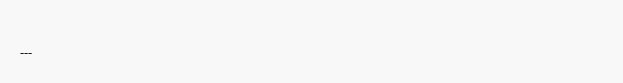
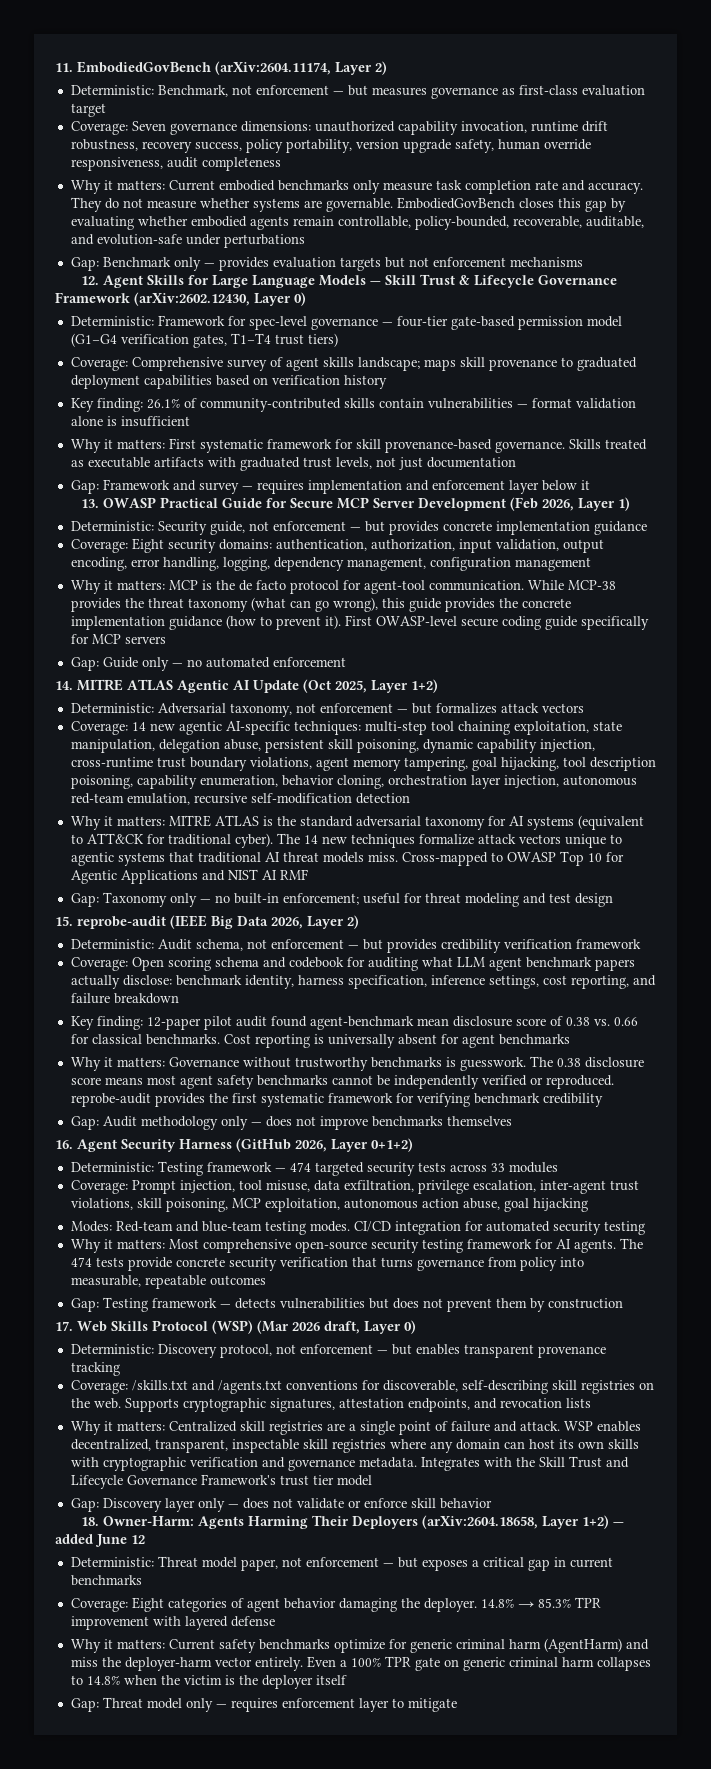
- ---
+ 11. EmbodiedGovBench (arXiv:2604.11174, Layer 2)
+ Deterministic: Benchmark, not enforcement — but measures governance as first-class evaluation target
+ Coverage: Seven governance dimensions: unauthorized capability invocation, runtime drift robustness, recovery success, policy portability, version upgrade safety, human override responsiveness, audit completeness
+ Why it matters: Current embodied benchmarks only measure task completion rate and accuracy. They do not measure whether systems are governable. EmbodiedGovBench closes this gap by evaluating whether embodied agents remain controllable, policy-bounded, recoverable, auditable, and evolution-safe under perturbations
+ Gap: Benchmark only — provides evaluation targets but not enforcement mechanisms
+ 12. Agent Skills for Large Language Models — Skill Trust & Lifecycle Governance Framework (arXiv:2602.12430, Layer 0)
+ Deterministic: Framework for spec-level governance — four-tier gate-based permission model (G1–G4 verification gates, T1–T4 trust tiers)
+ Coverage: Comprehensive survey of agent skills landscape; maps skill provenance to graduated deployment capabilities based on verification history
+ Key finding: 26.1% of community-contributed skills contain vulnerabilities — format validation alone is insufficient
+ Why it matters: First systematic framework for skill provenance-based governance. Skills treated as executable artifacts with graduated trust levels, not just documentation
+ Gap: Framework and survey — requires implementation and enforcement layer below it
+ 13. OWASP Practical Guide for Secure MCP Server Development (Feb 2026, Layer 1)
+ Deterministic: Security guide, not enforcement — but provides concrete implementation guidance
+ Coverage: Eight security domains: authentication, authorization, input validation, output encoding, error handling, logging, dependency management, configuration management
+ Why it matters: MCP is the de facto protocol for agent-tool communication. While MCP-38 provides the threat taxonomy (what can go wrong), this guide provides the concrete implementation guidance (how to prevent it). First OWASP-level secure coding guide specifically for MCP servers
+ Gap: Guide only — no automated enforcement
+ 14. MITRE ATLAS Agentic AI Update (Oct 2025, Layer 1+2)
+ Deterministic: Adversarial taxonomy, not enforcement — but formalizes attack vectors
+ Coverage: 14 new agentic AI-specific techniques: multi-step tool chaining exploitation, state manipulation, delegation abuse, persistent skill poisoning, dynamic capability injection, cross-runtime trust boundary violations, agent memory tampering, goal hijacking, tool description poisoning, capability enumeration, behavior cloning, orchestration layer injection, autonomous red-team emulation, recursive self-modification detection
+ Why it matters: MITRE ATLAS is the standard adversarial taxonomy for AI systems (equivalent to ATT&CK for traditional cyber). The 14 new techniques formalize attack vectors unique to agentic systems that traditional AI threat models miss. Cross-mapped to OWASP Top 10 for Agentic Applications and NIST AI RMF
+ Gap: Taxonomy only — no built-in enforcement; useful for threat modeling and test design
+ 15. reprobe-audit (IEEE Big Data 2026, Layer 2)
+ Deterministic: Audit schema, not enforcement — but provides credibility verification framework
+ Coverage: Open scoring schema and codebook for auditing what LLM agent benchmark papers actually disclose: benchmark identity, harness specification, inference settings, cost reporting, and failure breakdown
+ Key finding: 12-paper pilot audit found agent-benchmark mean disclosure score of 0.38 vs. 0.66 for classical benchmarks. Cost reporting is universally absent for agent benchmarks
+ Why it matters: Governance without trustworthy benchmarks is guesswork. The 0.38 disclosure score means most agent safety benchmarks cannot be independently verified or reproduced. reprobe-audit provides the first systematic framework for verifying benchmark credibility
+ Gap: Audit methodology only — does not improve benchmarks themselves
+ 16. Agent Security Harness (GitHub 2026, Layer 0+1+2)
+ Deterministic: Testing framework — 474 targeted security tests across 33 modules
+ Coverage: Prompt injection, tool misuse, data exfiltration, privilege escalation, inter-agent trust violations, skill poisoning, MCP exploitation, autonomous action abuse, goal hijacking
+ Modes: Red-team and blue-team testing modes. CI/CD integration for automated security testing
+ Why it matters: Most comprehensive open-source security testing framework for AI agents. The 474 tests provide concrete security verification that turns governance from policy into measurable, repeatable outcomes
+ Gap: Testing framework — detects vulnerabilities but does not prevent them by construction
+ 17. Web Skills Protocol (WSP) (Mar 2026 draft, Layer 0)
+ Deterministic: Discovery protocol, not enforcement — but enables transparent provenance tracking
+ Coverage: /skills.txt and /agents.txt conventions for discoverable, self-describing skill registries on the web. Supports cryptographic signatures, attestation endpoints, and revocation lists
+ Why it matters: Centralized skill registries are a single point of failure and attack. WSP enables decentralized, transparent, inspectable skill registries where any domain can host its own skills with cryptographic verification and governance metadata. Integrates with the Skill Trust and Lifecycle Governance Framework's trust tier model
+ Gap: Discovery layer only — does not validate or enforce skill behavior
+ 18. Owner-Harm: Agents Harming Their Deployers (arXiv:2604.18658, Layer 1+2) — added June 12
+ Deterministic: Threat model paper, not enforcement — but exposes a critical gap in current benchmarks
+ Coverage: Eight categories of agent behavior damaging the deployer. 14.8% → 85.3% TPR improvement with layered defense
+ Why it matters: Current safety benchmarks optimize for generic criminal harm (AgentHarm) and miss the deployer-harm vector entirely. Even a 100% TPR gate on generic criminal harm collapses to 14.8% when the victim is the deployer itself
+ Gap: Threat model only — requires enforcement layer to mitigate

